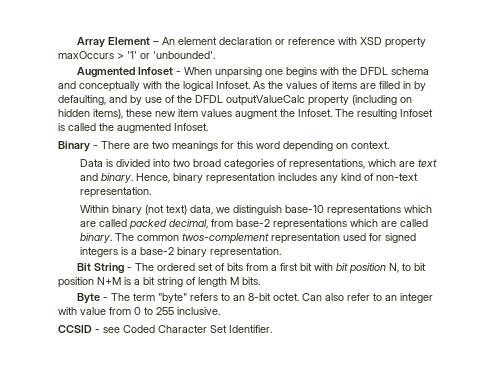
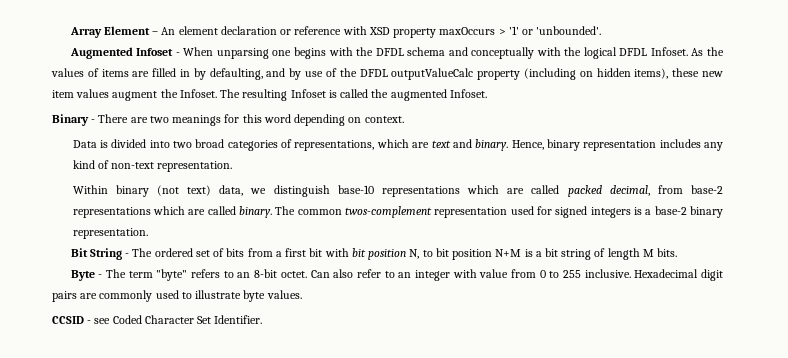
- Augmented Infoset - When unparsing one begins with the DFDL schema and conceptually with the logical Infoset.
+ Augmented Infoset - When unparsing one begins with the DFDL schema and conceptually with the logical DFDL Infoset.
+ Hexadecimal digit pairs are commonly used to illustrate byte values.

